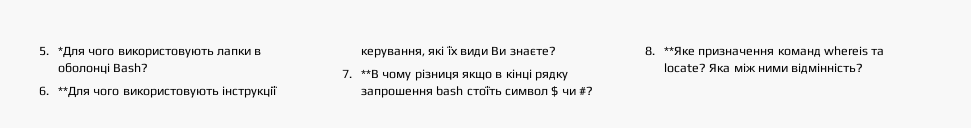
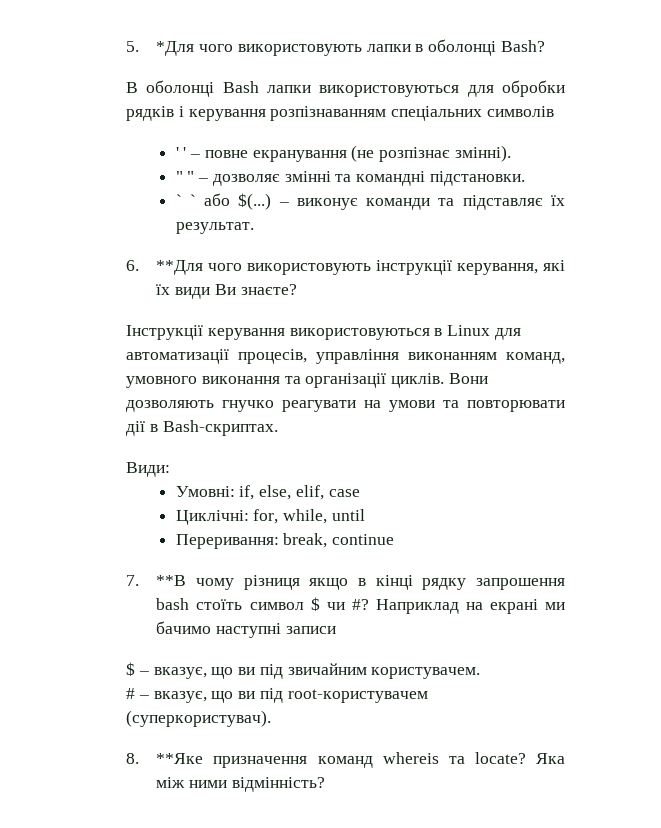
+ В оболонці Bash лапки використовуються для обробки рядків і керування розпізнаванням спеціальних символів
+ ' ' – повне екранування (не розпізнає змінні).
+ " " – дозволяє змінні та командні підстановки.
+ ` ` або $(...) – виконує команди та підставляє їх результат.
+ Інструкції керування використовуються в Linux для автоматизації процесів, управління виконанням команд, умовного виконання та організації циклів. Вони дозволяють гнучко реагувати на умови та повторювати дії в Bash-скриптах.
+ Види:
+ Умовні: if, else, elif, case
+ Циклічні: for, while, until
+ Переривання: break, continue
+ Наприклад на екрані ми бачимо наступні записи
+ $ – вказує, що ви під звичайним користувачем.
+ # – вказує, що ви під root-користувачем (суперкористувач).

